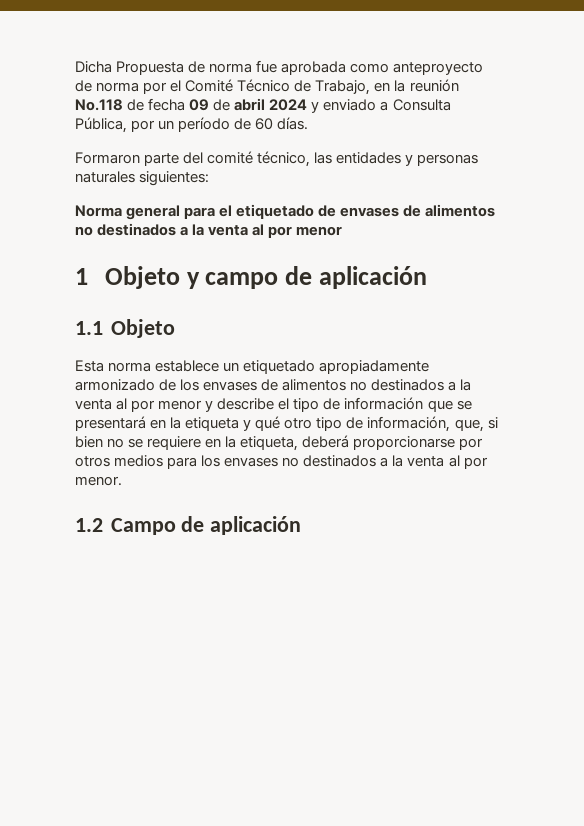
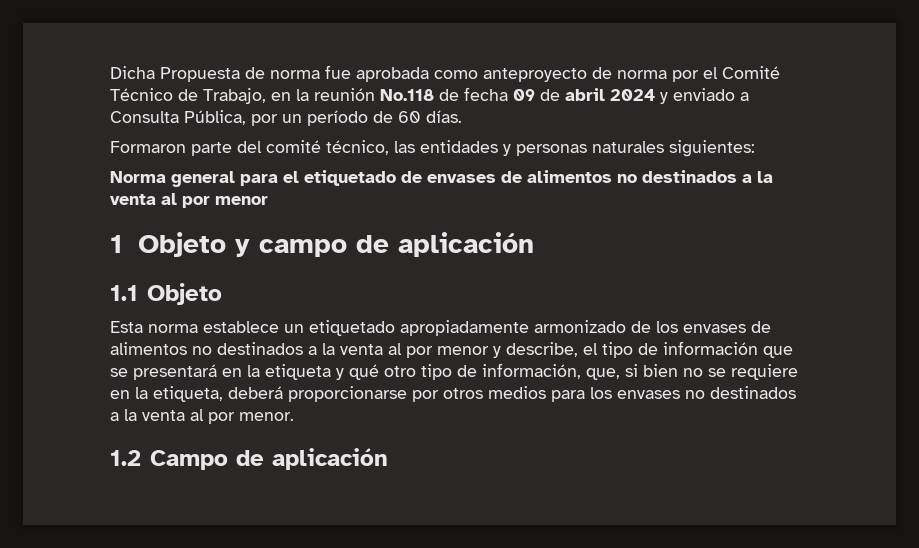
- Esta norma establece un etiquetado apropiadamente armonizado de los envases de alimentos no destinados a la venta al por menor y describe el tipo de información que se presentará en la etiqueta y qué otro tipo de información, que, si bien no se requiere en la etiqueta, deberá proporcionarse por otros medios para los envases no destinados a la venta al por menor.
+ Esta norma establece un etiquetado apropiadamente armonizado de los envases de alimentos no destinados a la venta al por menor y describe, el tipo de información que se presentará en la etiqueta y qué otro tipo de información, que, si bien no se requiere en la etiqueta, deberá proporcionarse por otros medios para los envases no destinados a la venta al por menor.

